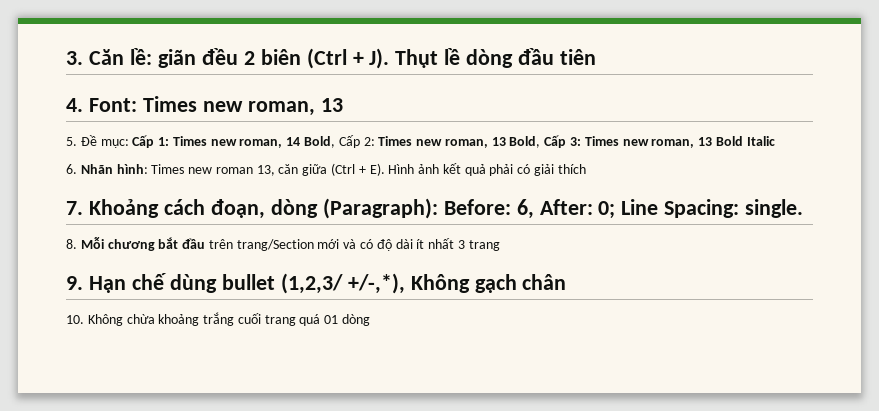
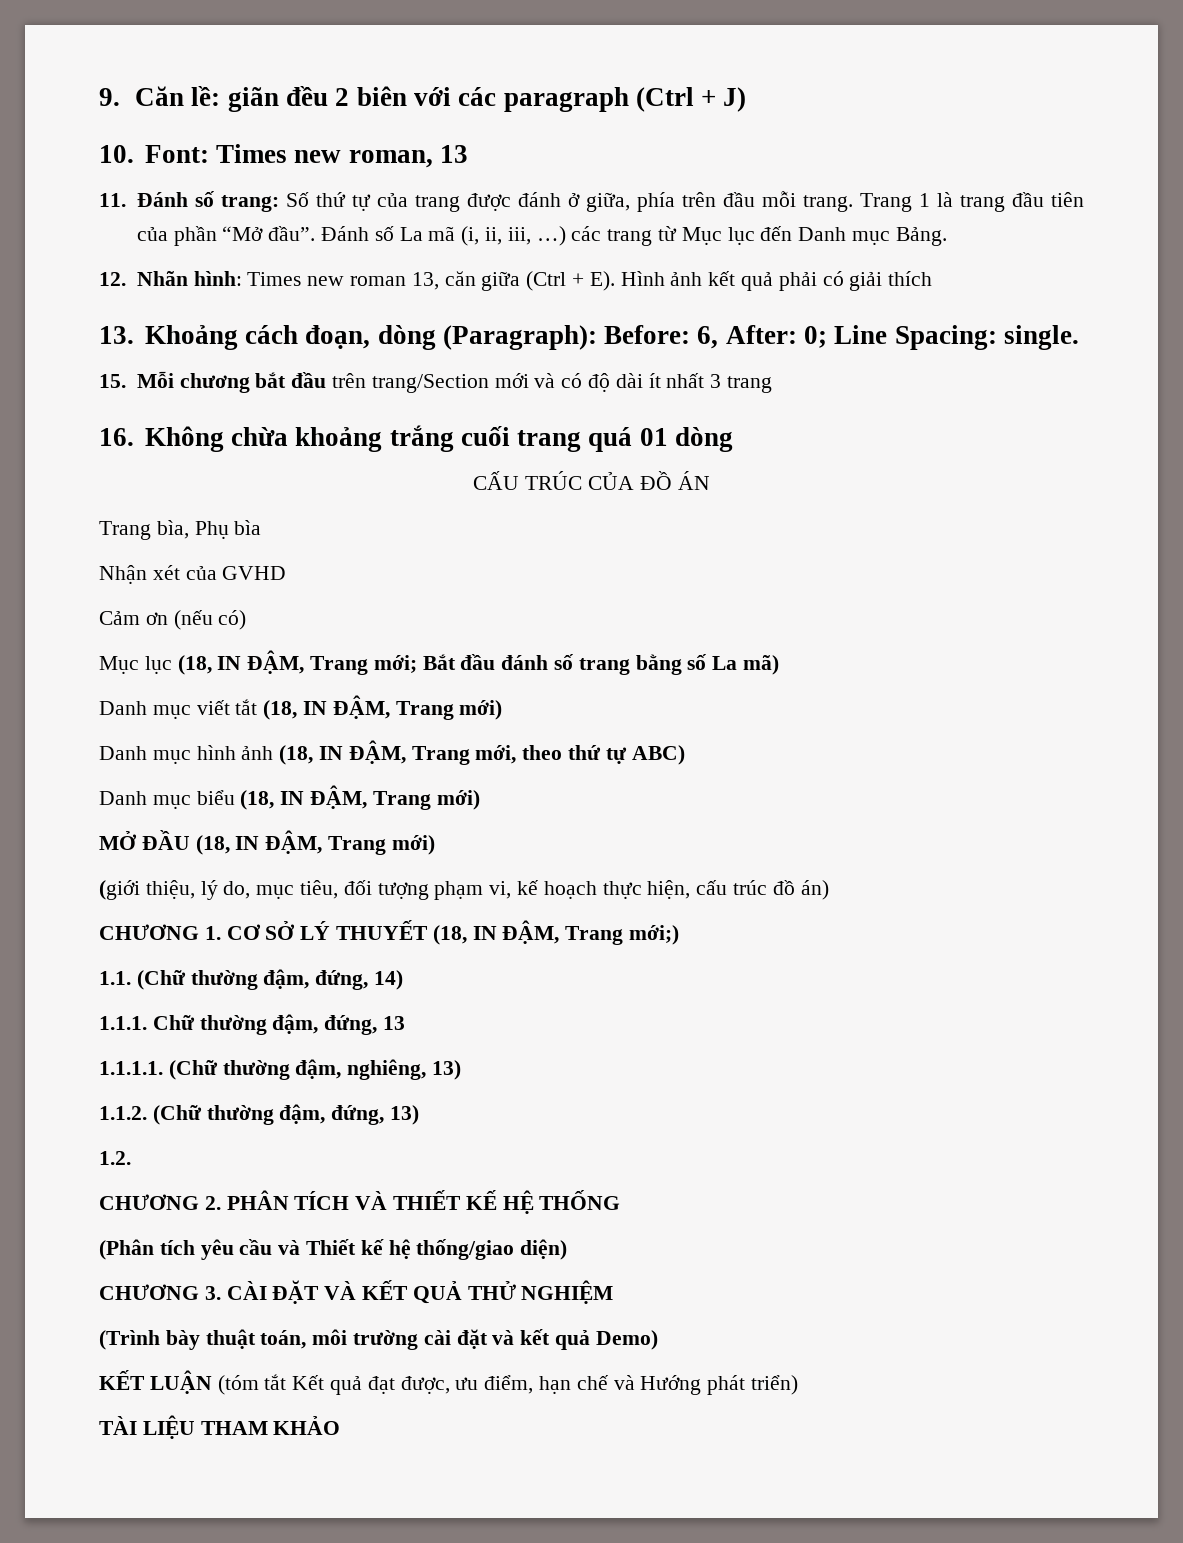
- 3. Căn lề: giãn đều 2 biên (Ctrl + J). Thụt lề dòng đầu tiên
- 4. Font: Times new roman, 13
+ 9. Căn lề: giãn đều 2 biên với các paragraph (Ctrl + J)
+ 10. Font: Times new roman, 13
- 5. Đề mục: Cấp 1: Times new roman, 14 Bold, Cấp 2: Times new roman, 13 Bold, Cấp 3: Times new roman, 13 Bold Italic
- 6. Nhãn hình: Times new roman 13, căn giữa (Ctrl + E). Hình ảnh kết quả phải có giải thích
+ 11. Đánh số trang: Số thứ tự của trang được đánh ở giữa, phía trên đầu mỗi trang. Trang 1 là trang đầu tiên của phần “Mở đầu”. Đánh số La mã (i, ii, iii, …) các trang từ Mục lục đến Danh mục Bảng.
+ 12. Nhãn hình: Times new roman 13, căn giữa (Ctrl + E). Hình ảnh kết quả phải có giải thích
- 7. Khoảng cách đoạn, dòng (Paragraph): Before: 6, After: 0; Line Spacing: single.
+ 13. Khoảng cách đoạn, dòng (Paragraph): Before: 6, After: 0; Line Spacing: single.
- 8. Mỗi chương bắt đầu trên trang/Section mới và có độ dài ít nhất 3 trang
+ 15. Mỗi chương bắt đầu trên trang/Section mới và có độ dài ít nhất 3 trang
- 9. Hạn chế dùng bullet (1,2,3/ +/-,*), Không gạch chân
- 10. Không chừa khoảng trắng cuối trang quá 01 dòng
+ 16. Không chừa khoảng trắng cuối trang quá 01 dòng
+ CẤU TRÚC CỦA ĐỒ ÁN
+ Trang bìa, Phụ bìa
+ Nhận xét của GVHD
+ Cảm ơn (nếu có)
+ Mục lục (18, IN ĐẬM, Trang mới; Bắt đầu đánh số trang bằng số La mã)
+ Danh mục viết tắt (18, IN ĐẬM, Trang mới)
+ Danh mục hình ảnh (18, IN ĐẬM, Trang mới, theo thứ tự ABC)
+ Danh mục biểu (18, IN ĐẬM, Trang mới)
+ MỞ ĐẦU (18, IN ĐẬM, Trang mới)
+ (giới thiệu, lý do, mục tiêu, đối tượng phạm vi, kế hoạch thực hiện, cấu trúc đồ án)
+ CHƯƠNG 1. CƠ SỞ LÝ THUYẾT (18, IN ĐẬM, Trang mới;)
+ 1.1. (Chữ thường đậm, đứng, 14)
+ 1.1.1. Chữ thường đậm, đứng, 13
+ 1.1.1.1. (Chữ thường đậm, nghiêng, 13)
+ 1.1.2. (Chữ thường đậm, đứng, 13)
+ 1.2.
+ CHƯƠNG 2. PHÂN TÍCH VÀ THIẾT KẾ HỆ THỐNG
+ (Phân tích yêu cầu và Thiết kế hệ thống/giao diện)
+ CHƯƠNG 3. CÀI ĐẶT VÀ KẾT QUẢ THỬ NGHIỆM
+ (Trình bày thuật toán, môi trường cài đặt và kết quả Demo)
+ KẾT LUẬN (tóm tắt Kết quả đạt được, ưu điểm, hạn chế và Hướng phát triển)
+ TÀI LIỆU THAM KHẢO

